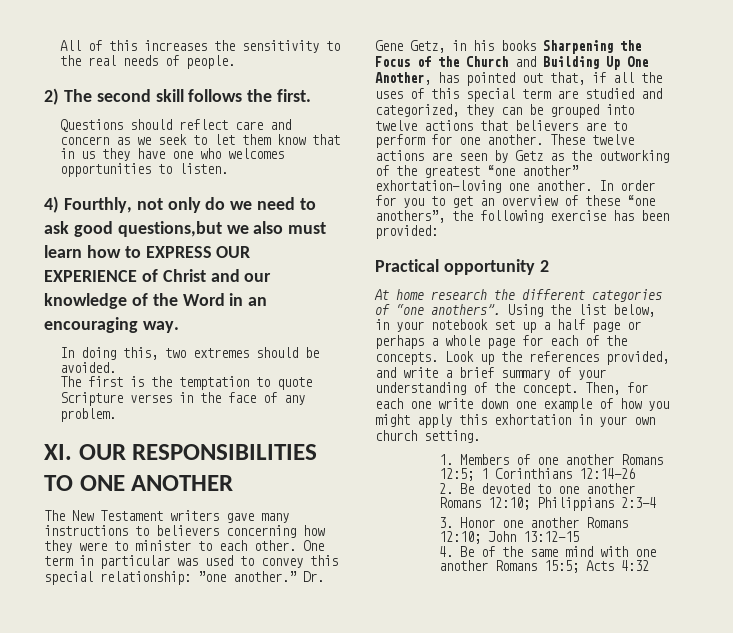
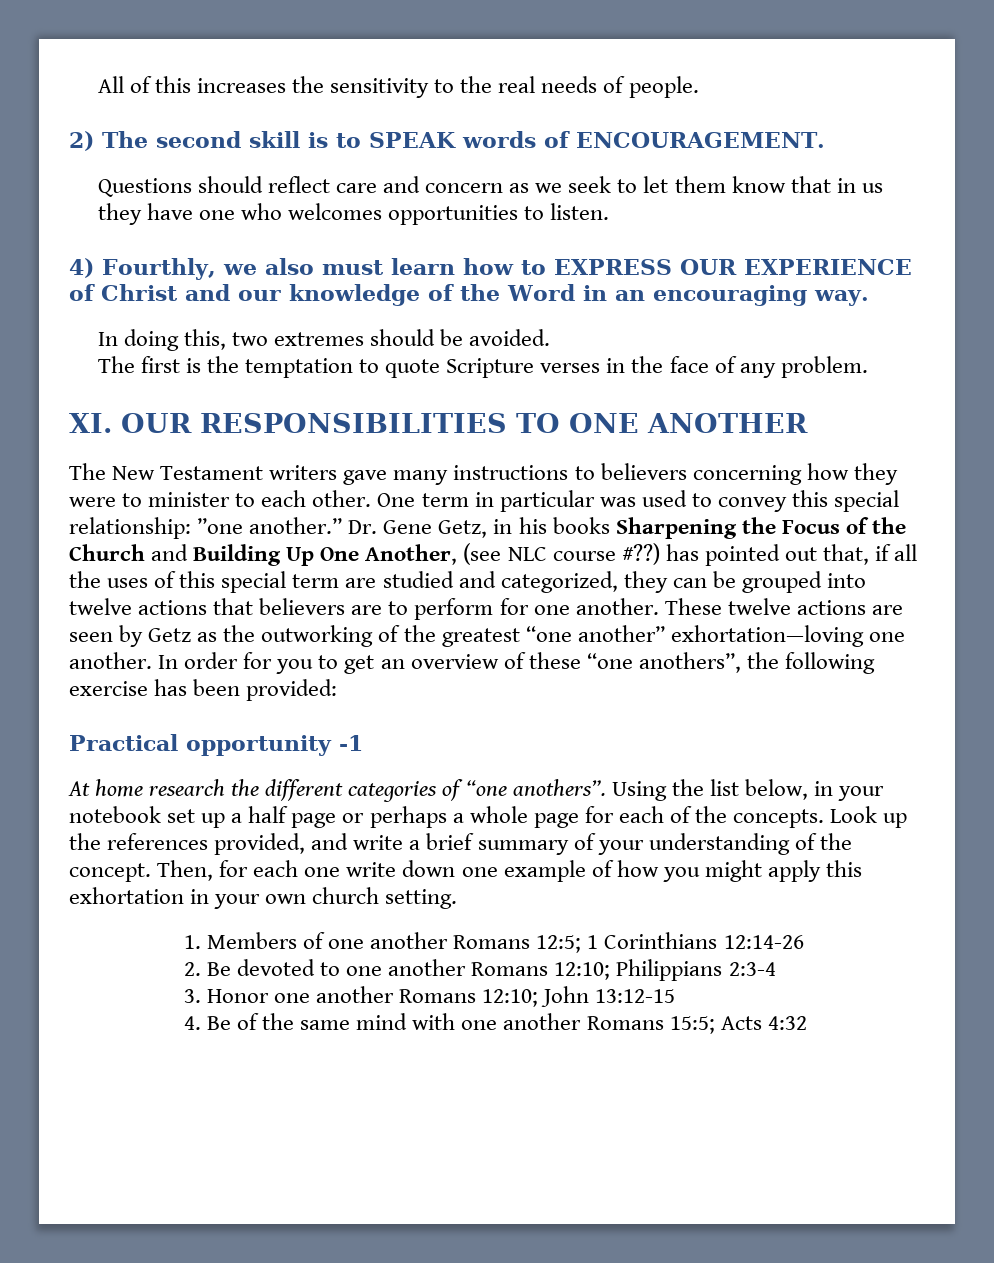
- 2) The second skill follows the first.
+ 2) The second skill is to SPEAK words of ENCOURAGEMENT.
- 4) Fourthly, not only do we need to ask good questions,but we also must learn how to EXPRESS OUR EXPERIENCE of Christ and our knowledge of the Word in an encouraging way.
+ 4) Fourthly, we also must learn how to EXPRESS OUR EXPERIENCE of Christ and our knowledge of the Word in an encouraging way.
- Dr. Gene Getz, in his books Sharpening the Focus of the Church and Building Up One Another, has pointed out that, if all the uses of this special term are studied and categorized, they can be grouped into twelve actions that believers are to perform for one another.
+ Dr. Gene Getz, in his books Sharpening the Focus of the Church and Building Up One Another, (see NLC course #??) has pointed out that, if all the uses of this special term are studied and categorized, they can be grouped into twelve actions that believers are to perform for one another.
- Practical opportunity 2
+ Practical opportunity -1

